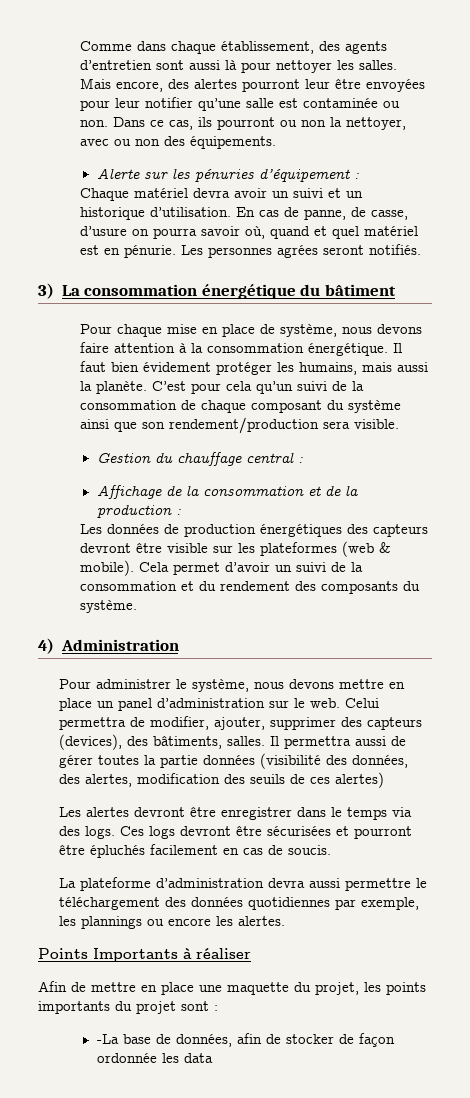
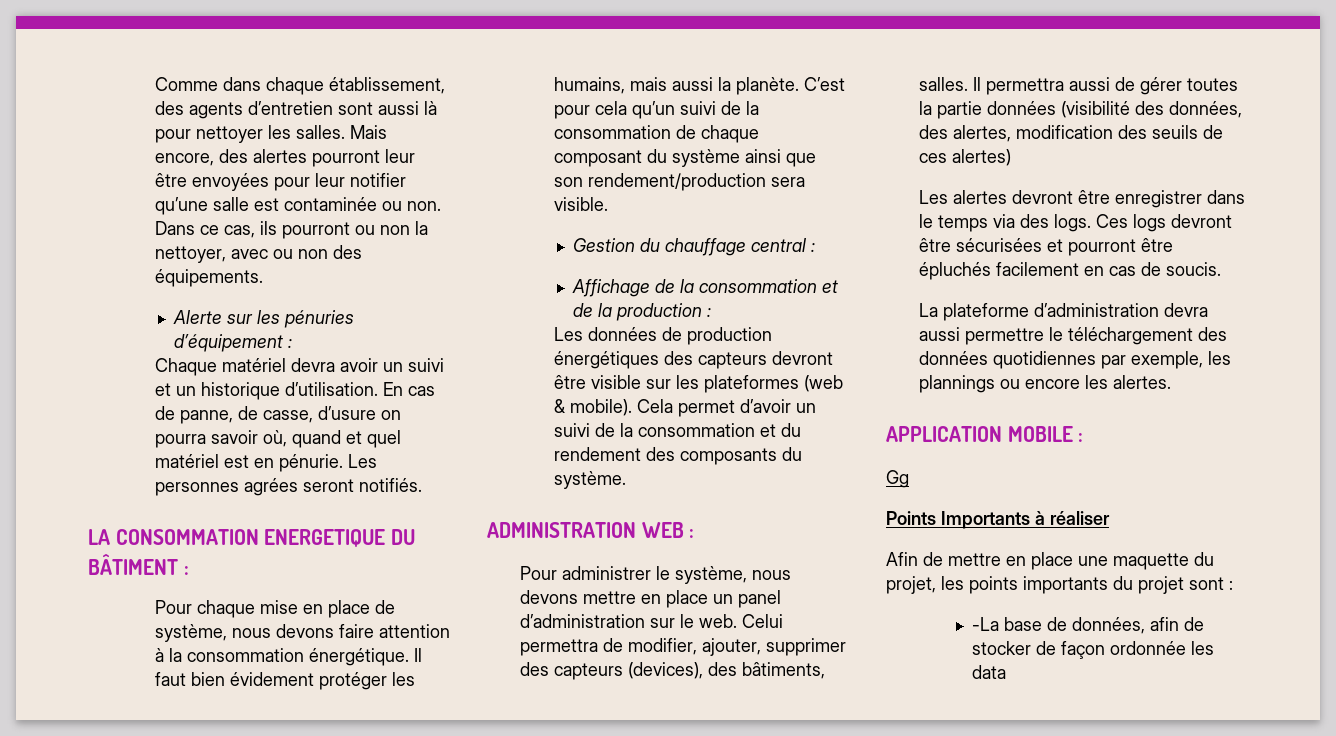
- 3) La consommation énergétique du bâtiment
+ LA CONSOMMATION ENERGETIQUE DU BÂTIMENT :
- 4) Administration
+ ADMINISTRATION WEB :
+ APPLICATION MOBILE :
+ Gg

